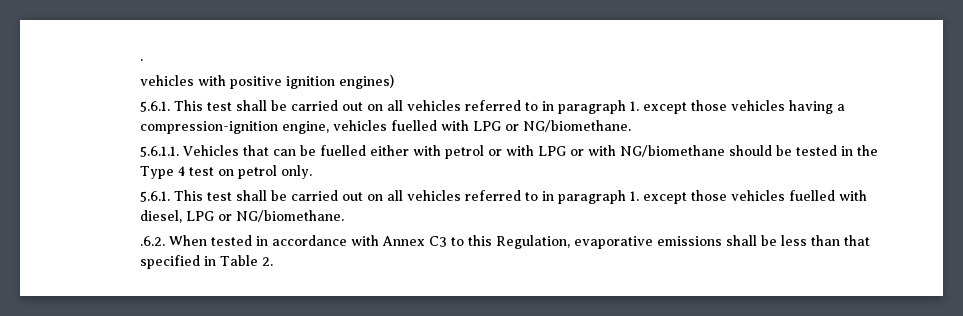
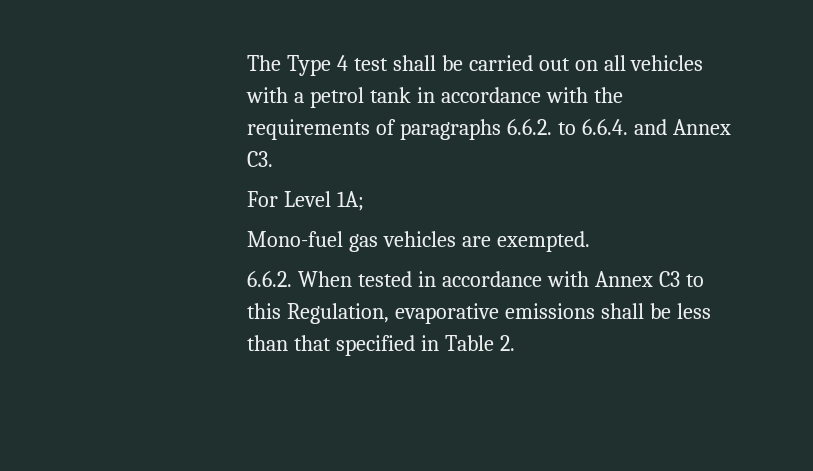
- .
- vehicles with positive ignition engines)
- 5.6.1. This test shall be carried out on all vehicles referred to in paragraph 1. except those vehicles having a compression-ignition engine, vehicles fuelled with LPG or NG/biomethane.
- 5.6.1.1. Vehicles that can be fuelled either with petrol or with LPG or with NG/biomethane should be tested in the Type 4 test on petrol only.
- 5.6.1. This test shall be carried out on all vehicles referred to in paragraph 1. except those vehicles fuelled with diesel, LPG or NG/biomethane.
- .6.2. When tested in accordance with Annex C3 to this Regulation, evaporative emissions shall be less than that specified in Table 2.
+ The Type 4 test shall be carried out on all vehicles with a petrol tank in accordance with the requirements of paragraphs 6.6.2. to 6.6.4. and Annex C3.
+ For Level 1A;
+ Mono-fuel gas vehicles are exempted.
+ 6.6.2. When tested in accordance with Annex C3 to this Regulation, evaporative emissions shall be less than that specified in Table 2.

